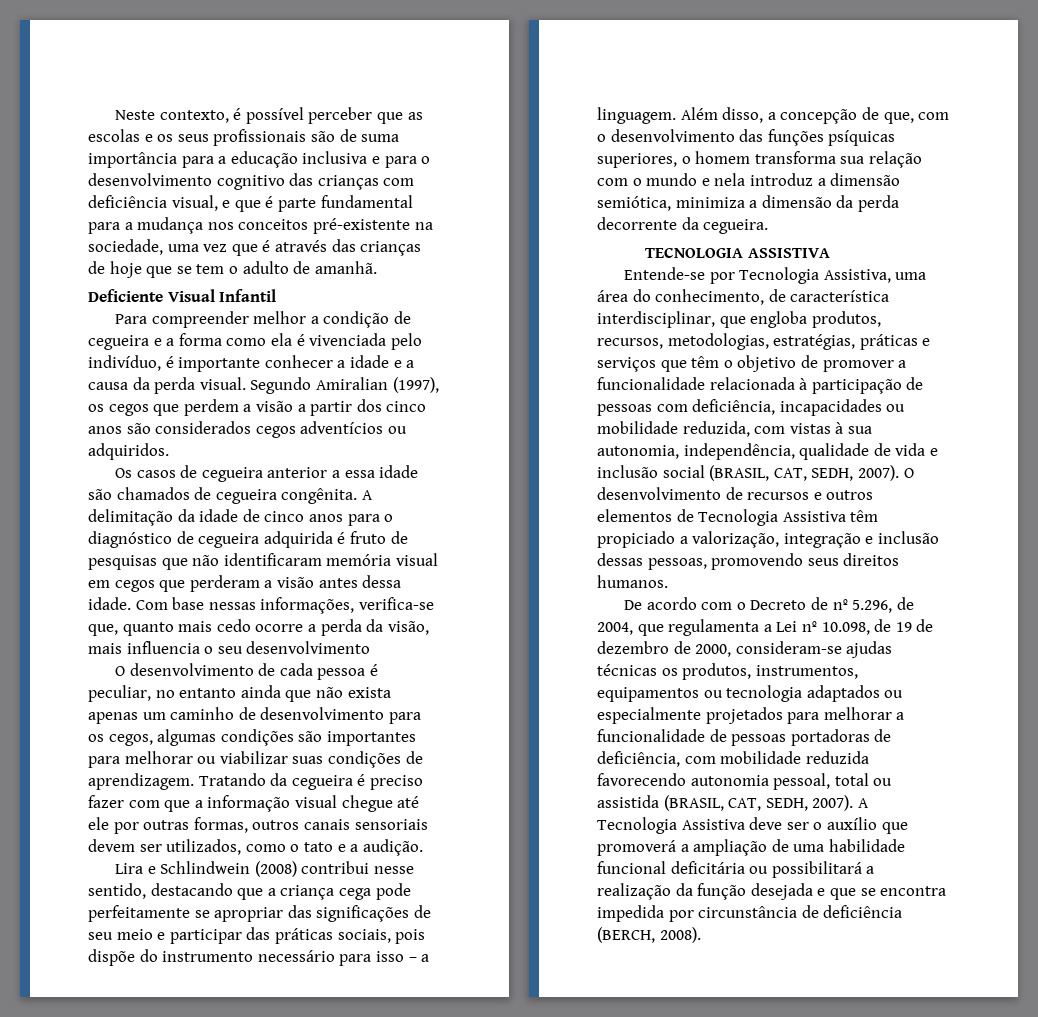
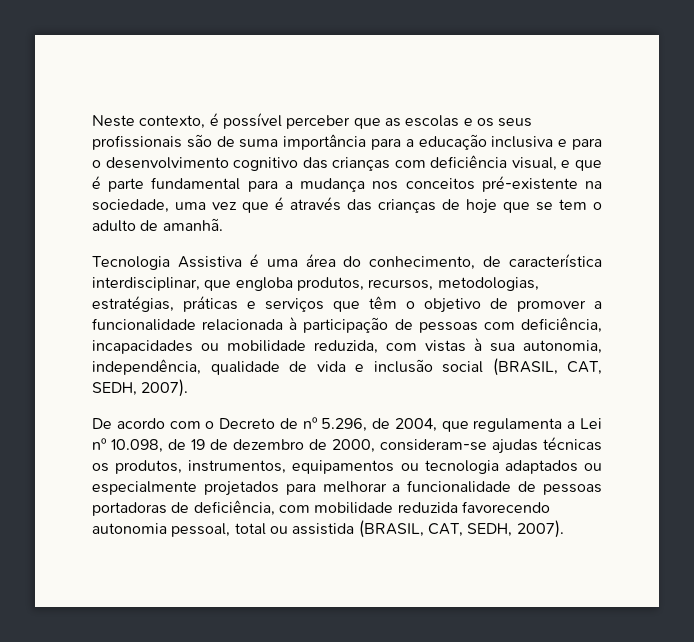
- Deficiente Visual Infantil
- Para compreender melhor a condição de cegueira e a forma como ela é vivenciada pelo indivíduo, é importante conhecer a idade e a causa da perda visual. Segundo Amiralian (1997), os cegos que perdem a visão a partir dos cinco anos são considerados cegos adventícios ou adquiridos.
- Os casos de cegueira anterior a essa idade são chamados de cegueira congênita. A delimitação da idade de cinco anos para o diagnóstico de cegueira adquirida é fruto de pesquisas que não identificaram memória visual em cegos que perderam a visão antes dessa idade. Com base nessas informações, verifica-se que, quanto mais cedo ocorre a perda da visão, mais influencia o seu desenvolvimento
- O desenvolvimento de cada pessoa é peculiar, no entanto ainda que não exista apenas um caminho de desenvolvimento para os cegos, algumas condições são importantes para melhorar ou viabilizar suas condições de aprendizagem. Tratando da cegueira é preciso fazer com que a informação visual chegue até ele por outras formas, outros canais sensoriais devem ser utilizados, como o tato e a audição.
- Lira e Schlindwein (2008) contribui nesse sentido, destacando que a criança cega pode perfeitamente se apropriar das significações de seu meio e participar das práticas sociais, pois dispõe do instrumento necessário para isso – a linguagem. Além disso, a concepção de que, com o desenvolvimento das funções psíquicas superiores, o homem transforma sua relação com o mundo e nela introduz a dimensão semiótica, minimiza a dimensão da perda decorrente da cegueira.
- TECNOLOGIA ASSISTIVA
- Entende-se por Tecnologia Assistiva, uma área do conhecimento, de característica interdisciplinar, que engloba produtos, recursos, metodologias, estratégias, práticas e serviços que têm o objetivo de promover a funcionalidade relacionada à participação de pessoas com deficiência, incapacidades ou mobilidade reduzida, com vistas à sua autonomia, independência, qualidade de vida e inclusão social (BRASIL, CAT, SEDH, 2007). O desenvolvimento de recursos e outros elementos de Tecnologia Assistiva têm propiciado a valorização, integração e inclusão dessas pessoas, promovendo seus direitos humanos.
+ Tecnologia Assistiva é uma área do conhecimento, de característica interdisciplinar, que engloba produtos, recursos, metodologias, estratégias, práticas e serviços que têm o objetivo de promover a funcionalidade relacionada à participação de pessoas com deficiência, incapacidades ou mobilidade reduzida, com vistas à sua autonomia, independência, qualidade de vida e inclusão social (BRASIL, CAT, SEDH, 2007).
- A Tecnologia Assistiva deve ser o auxílio que promoverá a ampliação de uma habilidade funcional deficitária ou possibilitará a realização da função desejada e que se encontra impedida por circunstância de deficiência (BERCH, 2008).

